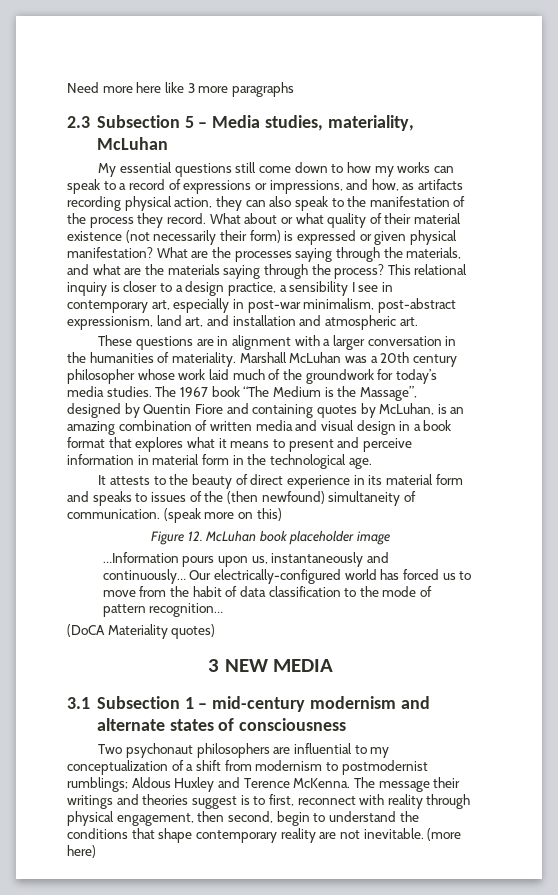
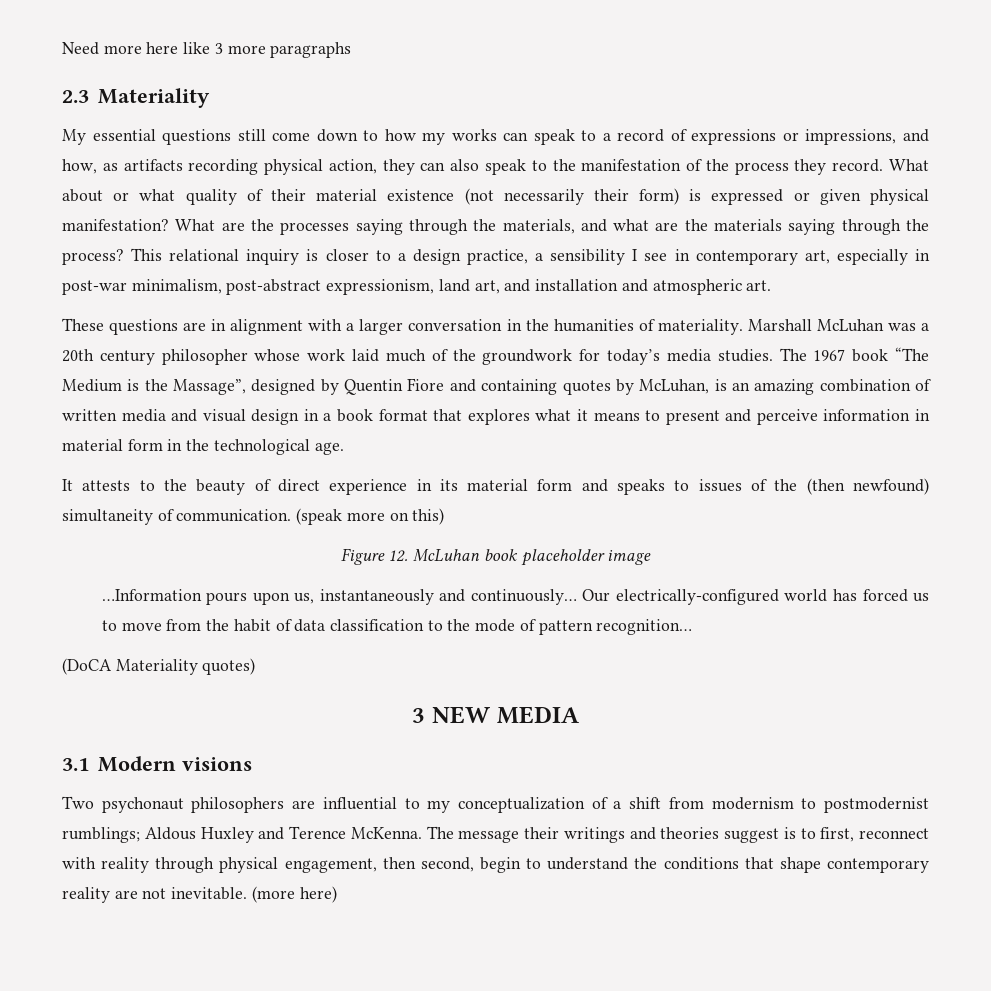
- 2.3 Subsection 5 – Media studies, materiality, McLuhan
+ 2.3 Materiality
- 3.1 Subsection 1 – mid-century modernism and alternate states of consciousness
+ 3.1 Modern visions

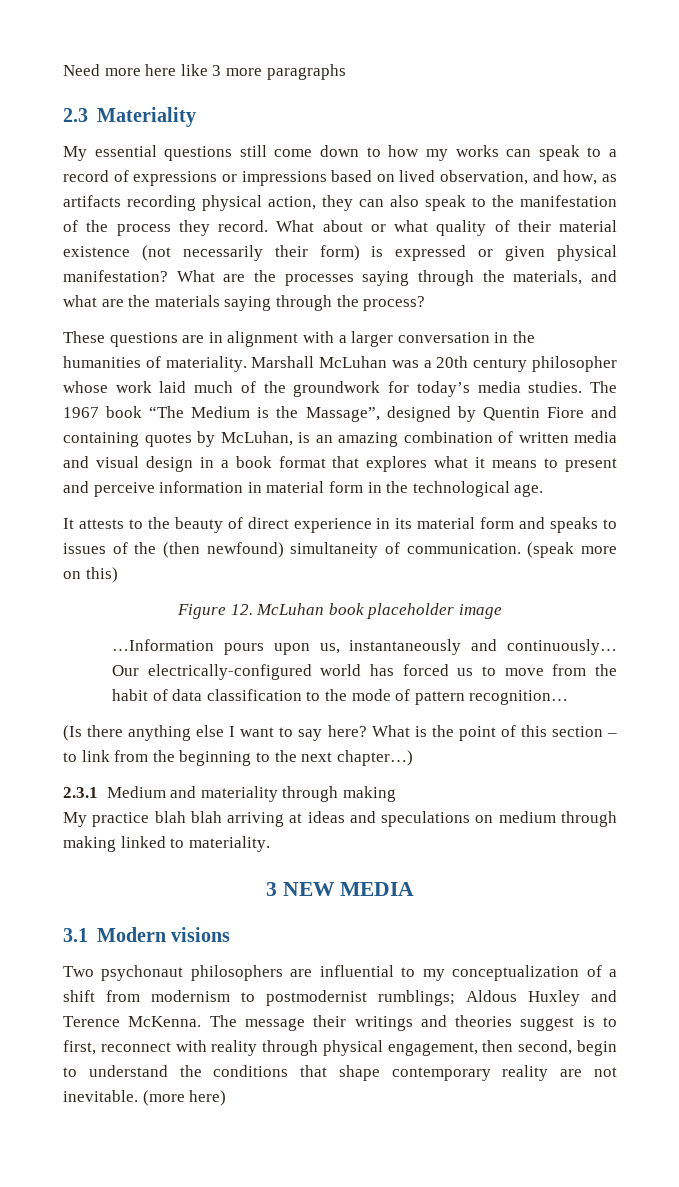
- My essential questions still come down to how my works can speak to a record of expressions or impressions, and how, as artifacts recording physical action, they can also speak to the manifestation of the process they record.
+ My essential questions still come down to how my works can speak to a record of expressions or impressions based on lived observation, and how, as artifacts recording physical action, they can also speak to the manifestation of the process they record.
- This relational inquiry is closer to a design practice, a sensibility I see in contemporary art, especially in post-war minimalism, post-abstract expressionism, land art, and installation and atmospheric art.
- (DoCA Materiality quotes)
+ (Is there anything else I want to say here? What is the point of this section – to link from the beginning to the next chapter…)
+ 2.3.1 Medium and materiality through making
+ My practice blah blah arriving at ideas and speculations on medium through making linked to materiality.

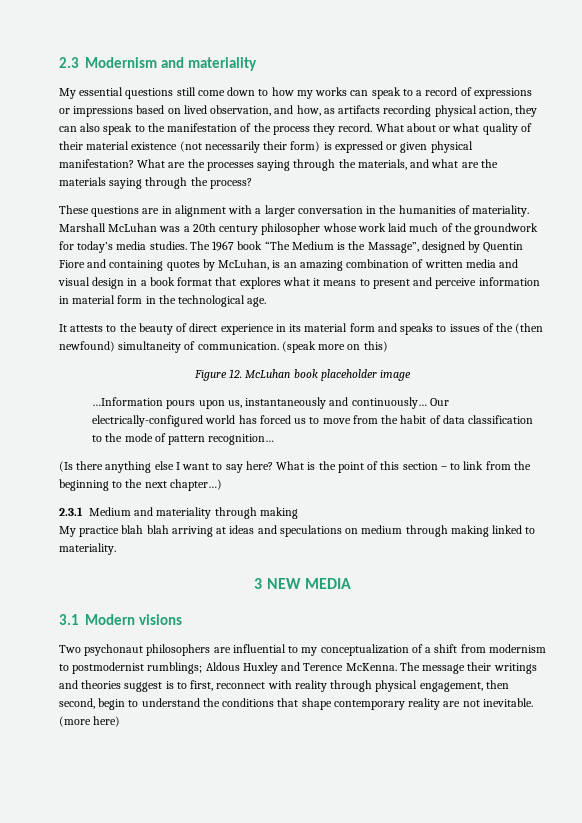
- Need more here like 3 more paragraphs
- 2.3 Materiality
+ 2.3 Modernism and materiality

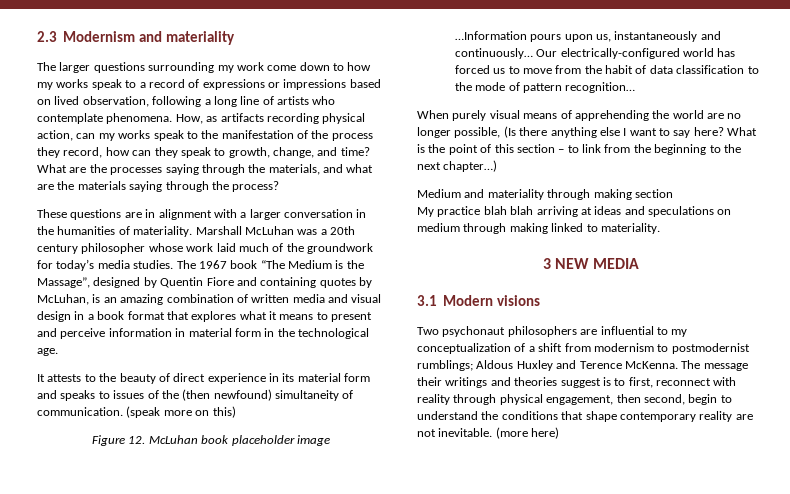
- My essential questions still come down to how my works can speak to a record of expressions or impressions based on lived observation, and how, as artifacts recording physical action, they can also speak to the manifestation of the process they record. What about or what quality of their material existence (not necessarily their form) is expressed or given physical manifestation?
+ The larger questions surrounding my work come down to how my works speak to a record of expressions or impressions based on lived observation, following a long line of artists who contemplate phenomena. How, as artifacts recording physical action, can my works speak to the manifestation of the process they record, how can they speak to growth, change, and time?
- (Is there anything else I want to say here?
+ When purely visual means of apprehending the world are no longer possible, (Is there anything else I want to say here?
- 2.3.1 Medium and materiality through making
+ Medium and materiality through making section

